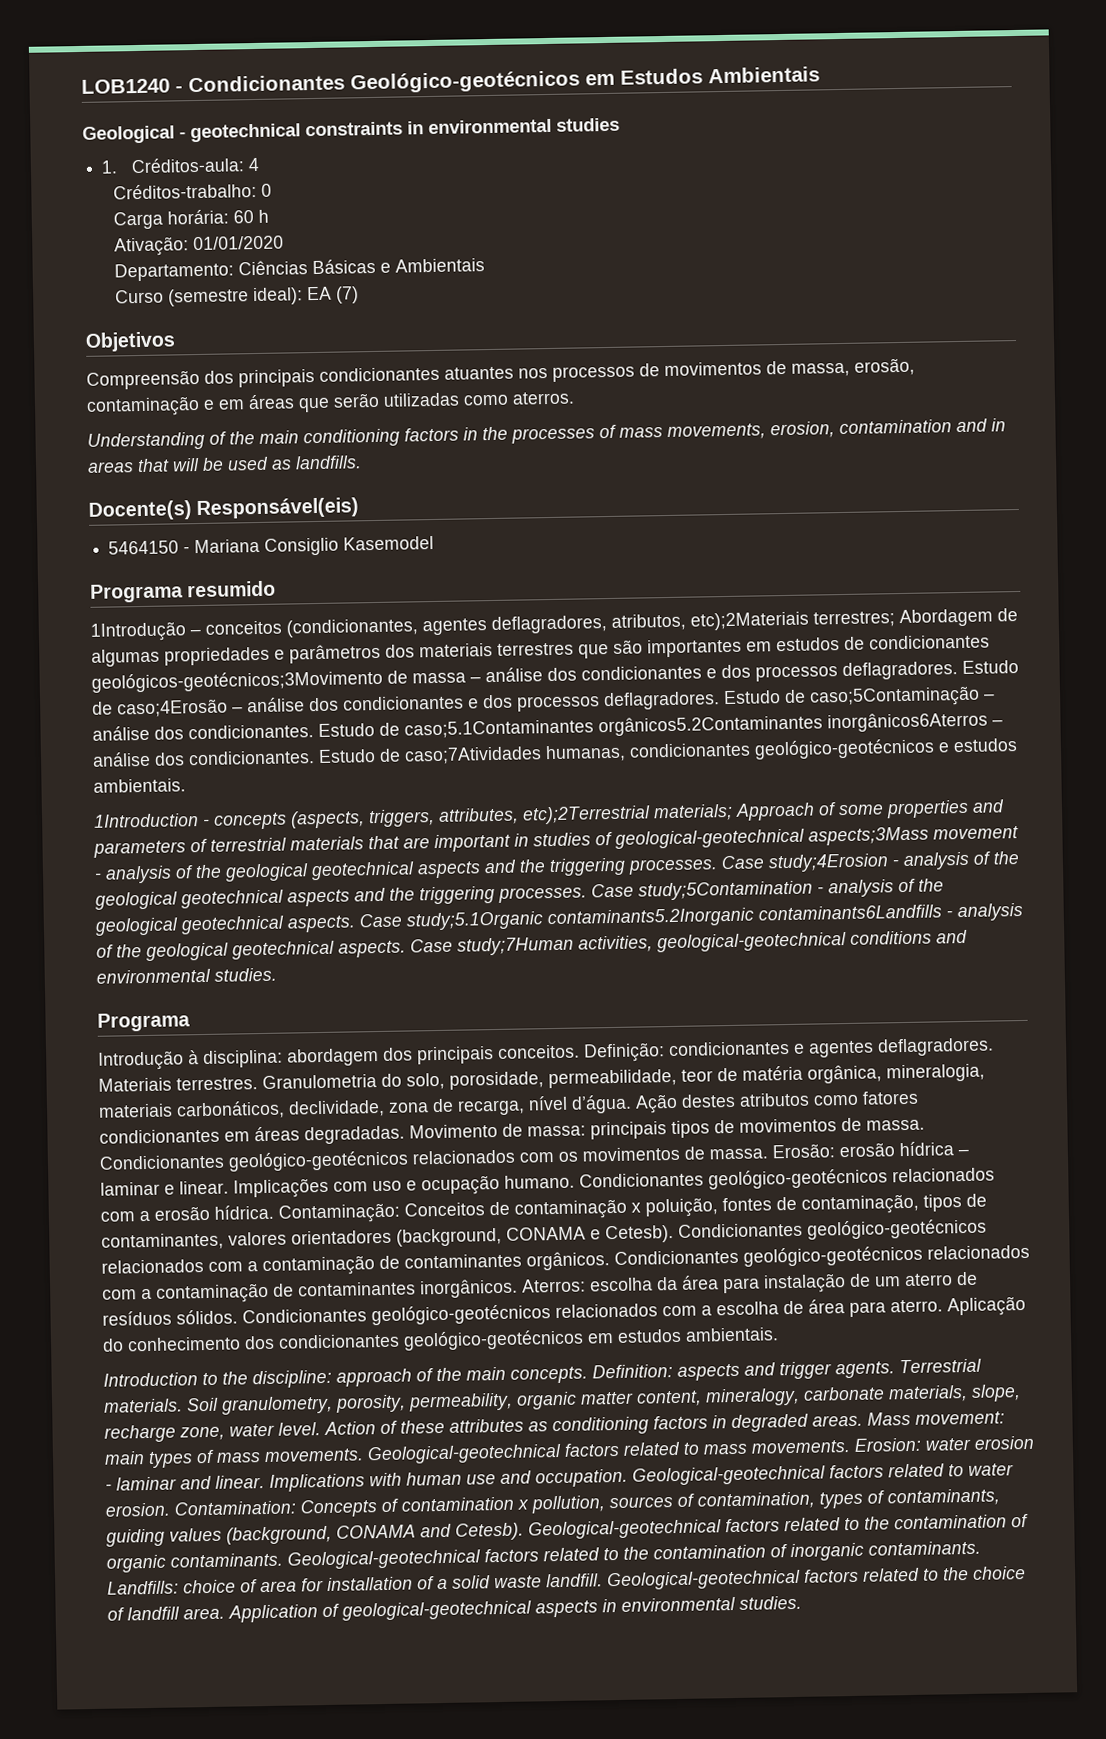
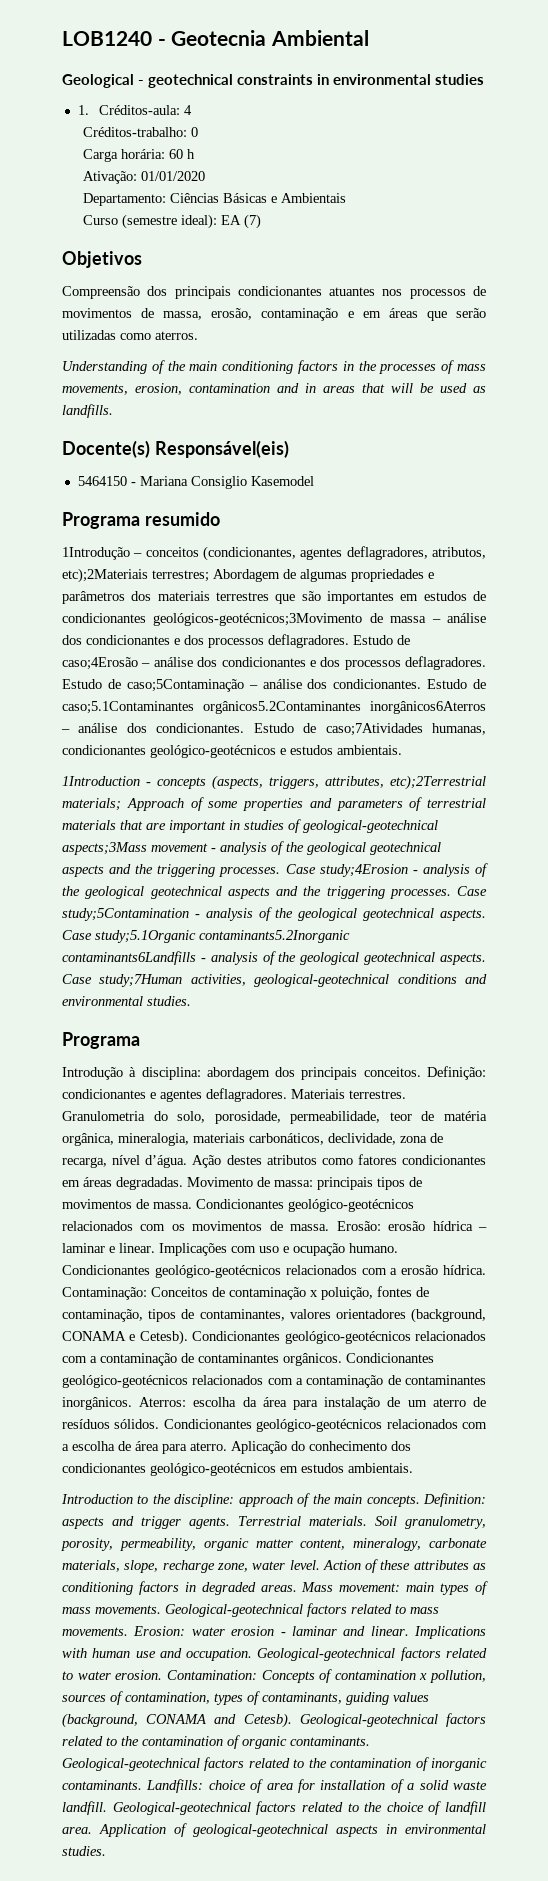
- LOB1240 - Condicionantes Geológico-geotécnicos em Estudos Ambientais
+ LOB1240 - Geotecnia Ambiental

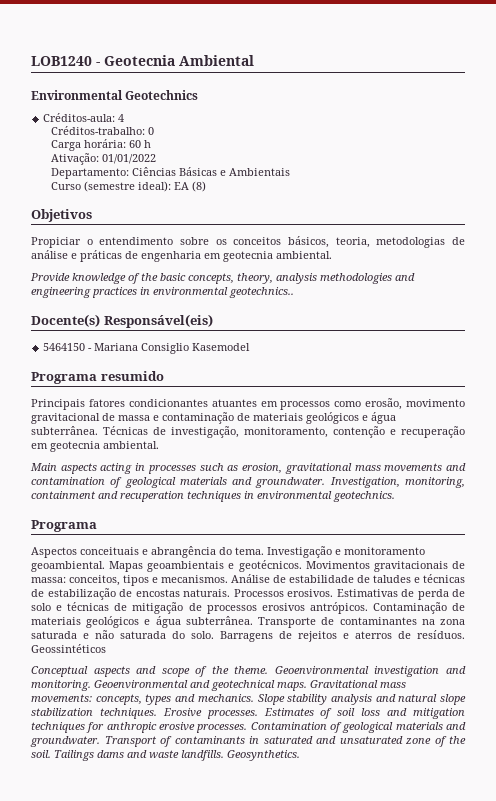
- Geological - geotechnical constraints in environmental studies
- 1. Créditos-aula: 4
+ Environmental Geotechnics
+ Créditos-aula: 4
- Ativação: 01/01/2020
+ Ativação: 01/01/2022
- Curso (semestre ideal): EA (7)
+ Curso (semestre ideal): EA (8)
- Compreensão dos principais condicionantes atuantes nos processos de movimentos de massa, erosão, contaminação e em áreas que serão utilizadas como aterros.
- Understanding of the main conditioning factors in the processes of mass movements, erosion, contamination and in areas that will be used as landfills.
+ Propiciar o entendimento sobre os conceitos básicos, teoria, metodologias de análise e práticas de engenharia em geotecnia ambiental.
+ Provide knowledge of the basic concepts, theory, analysis methodologies and engineering practices in environmental geotechnics..
- 1Introdução – conceitos (condicionantes, agentes deflagradores, atributos, etc);2Materiais terrestres; Abordagem de algumas propriedades e parâmetros dos materiais terrestres que são importantes em estudos de condicionantes geológicos-geotécnicos;3Movimento de massa – análise dos condicionantes e dos processos deflagradores. Estudo de caso;4Erosão – análise dos condicionantes e dos processos deflagradores. Estudo de caso;5Contaminação – análise dos condicionantes. Estudo de caso;5.1Contaminantes orgânicos5.2Contaminantes inorgânicos6Aterros – análise dos condicionantes. Estudo de caso;7Atividades humanas, condicionantes geológico-geotécnicos e estudos ambientais.
- 1Introduction - concepts (aspects, triggers, attributes, etc);2Terrestrial materials; Approach of some properties and parameters of terrestrial materials that are important in studies of geological-geotechnical aspects;3Mass movement - analysis of the geological geotechnical aspects and the triggering processes. Case study;4Erosion - analysis of the geological geotechnical aspects and the triggering processes. Case study;5Contamination - analysis of the geological geotechnical aspects. Case study;5.1Organic contaminants5.2Inorganic contaminants6Landfills - analysis of the geological geotechnical aspects. Case study;7Human activities, geological-geotechnical conditions and environmental studies.
+ Principais fatores condicionantes atuantes em processos como erosão, movimento gravitacional de massa e contaminação de materiais geológicos e água subterrânea. Técnicas de investigação, monitoramento, contenção e recuperação em geotecnia ambiental.
+ Main aspects acting in processes such as erosion, gravitational mass movements and contamination of geological materials and groundwater. Investigation, monitoring, containment and recuperation techniques in environmental geotechnics.
  Programa
- Introdução à disciplina: abordagem dos principais conceitos. Definição: condicionantes e agentes deflagradores. Materiais terrestres. Granulometria do solo, porosidade, permeabilidade, teor de matéria orgânica, mineralogia, materiais carbonáticos, declividade, zona de recarga, nível d’água. Ação destes atributos como fatores condicionantes em áreas degradadas. Movimento de massa: principais tipos de movimentos de massa. Condicionantes geológico-geotécnicos relacionados com os movimentos de massa. Erosão: erosão hídrica – laminar e linear. Implicações com uso e ocupação humano. Condicionantes geológico-geotécnicos relacionados com a erosão hídrica. Contaminação: Conceitos de contaminação x poluição, fontes de contaminação, tipos de contaminantes, valores orientadores (background, CONAMA e Cetesb). Condicionantes geológico-geotécnicos relacionados com a contaminação de contaminantes orgânicos. Condicionantes geológico-geotécnicos relacionados com a contaminação de contaminantes inorgânicos. Aterros: escolha da área para instalação de um aterro de resíduos sólidos. Condicionantes geológico-geotécnicos relacionados com a escolha de área para aterro. Aplicação do conhecimento dos condicionantes geológico-geotécnicos em estudos ambientais.
- Introduction to the discipline: approach of the main concepts. Definition: aspects and trigger agents. Terrestrial materials. Soil granulometry, porosity, permeability, organic matter content, mineralogy, carbonate materials, slope, recharge zone, water level. Action of these attributes as conditioning factors in degraded areas. Mass movement: main types of mass movements. Geological-geotechnical factors related to mass movements. Erosion: water erosion - laminar and linear. Implications with human use and occupation. Geological-geotechnical factors related to water erosion. Contamination: Concepts of contamination x pollution, sources of contamination, types of contaminants, guiding values (background, CONAMA and Cetesb). Geological-geotechnical factors related to the contamination of organic contaminants. Geological-geotechnical factors related to the contamination of inorganic contaminants. Landfills: choice of area for installation of a solid waste landfill. Geological-geotechnical factors related to the choice of landfill area. Application of geological-geotechnical aspects in environmental studies.
+ Aspectos conceituais e abrangência do tema. Investigação e monitoramento geoambiental. Mapas geoambientais e geotécnicos. Movimentos gravitacionais de massa: conceitos, tipos e mecanismos. Análise de estabilidade de taludes e técnicas de estabilização de encostas naturais. Processos erosivos. Estimativas de perda de solo e técnicas de mitigação de processos erosivos antrópicos. Contaminação de materiais geológicos e água subterrânea. Transporte de contaminantes na zona saturada e não saturada do solo. Barragens de rejeitos e aterros de resíduos. Geossintéticos
+ Conceptual aspects and scope of the theme. Geoenvironmental investigation and monitoring. Geoenvironmental and geotechnical maps. Gravitational mass movements: concepts, types and mechanics. Slope stability analysis and natural slope stabilization techniques. Erosive processes. Estimates of soil loss and mitigation techniques for anthropic erosive processes. Contamination of geological materials and groundwater. Transport of contaminants in saturated and unsaturated zone of the soil. Tailings dams and waste landfills. Geosynthetics.

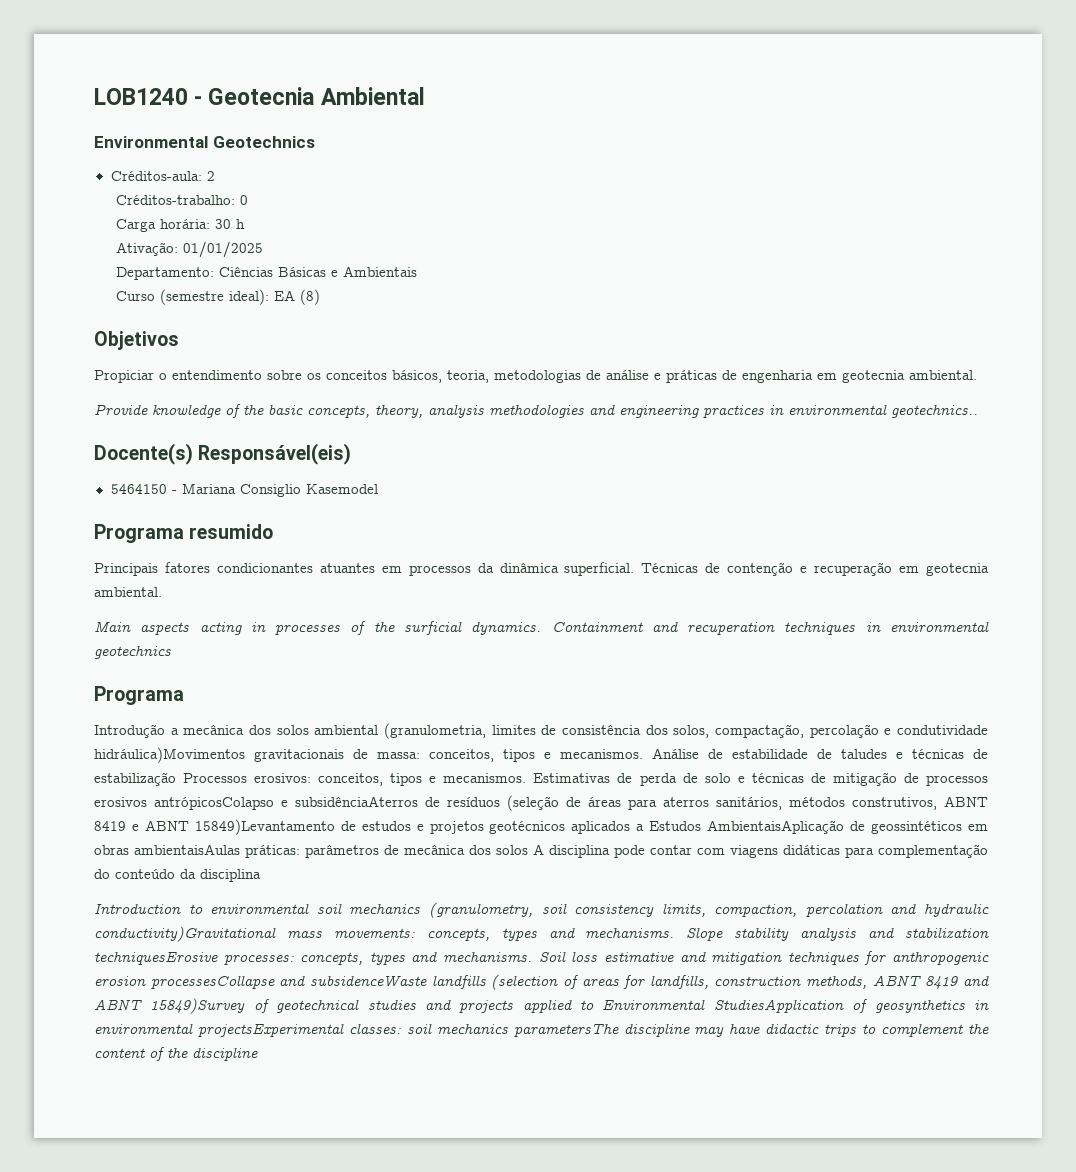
- Créditos-aula: 4
+ Créditos-aula: 2
- Carga horária: 60 h
+ Carga horária: 30 h
- Ativação: 01/01/2022
+ Ativação: 01/01/2025
- Principais fatores condicionantes atuantes em processos como erosão, movimento gravitacional de massa e contaminação de materiais geológicos e água subterrânea. Técnicas de investigação, monitoramento, contenção e recuperação em geotecnia ambiental.
+ Principais fatores condicionantes atuantes em processos da dinâmica superficial. Técnicas de contenção e recuperação em geotecnia ambiental.
- Main aspects acting in processes such as erosion, gravitational mass movements and contamination of geological materials and groundwater. Investigation, monitoring, containment and recuperation techniques in environmental geotechnics.
+ Main aspects acting in processes of the surficial dynamics. Containment and recuperation techniques in environmental geotechnics
- Aspectos conceituais e abrangência do tema. Investigação e monitoramento geoambiental. Mapas geoambientais e geotécnicos. Movimentos gravitacionais de massa: conceitos, tipos e mecanismos.
+ Introdução a mecânica dos solos ambiental (granulometria, limites de consistência dos solos, compactação, percolação e condutividade hidráulica)Movimentos gravitacionais de massa: conceitos, tipos e mecanismos.
- Análise de estabilidade de taludes e técnicas de estabilização de encostas naturais. Processos erosivos.
+ Análise de estabilidade de taludes e técnicas de estabilização Processos erosivos: conceitos, tipos e mecanismos.
- Estimativas de perda de solo e técnicas de mitigação de processos erosivos antrópicos. Contaminação de materiais geológicos e água subterrânea. Transporte de contaminantes na zona saturada e não saturada do solo. Barragens de rejeitos e aterros de resíduos. Geossintéticos
- Conceptual aspects and scope of the theme. Geoenvironmental investigation and monitoring. Geoenvironmental and geotechnical maps. Gravitational mass movements: concepts, types and mechanics.
+ Estimativas de perda de solo e técnicas de mitigação de processos erosivos antrópicosColapso e subsidênciaAterros de resíduos (seleção de áreas para aterros sanitários, métodos construtivos, ABNT 8419 e ABNT 15849)Levantamento de estudos e projetos geotécnicos aplicados a Estudos AmbientaisAplicação de geossintéticos em obras ambientaisAulas práticas: parâmetros de mecânica dos solos A disciplina pode contar com viagens didáticas para complementação do conteúdo da disciplina
+ Introduction to environmental soil mechanics (granulometry, soil consistency limits, compaction, percolation and hydraulic conductivity)Gravitational mass movements: concepts, types and mechanisms.
- Slope stability analysis and natural slope stabilization techniques. Erosive processes. Estimates of soil loss and mitigation techniques for anthropic erosive processes. Contamination of geological materials and groundwater. Transport of contaminants in saturated and unsaturated zone of the soil. Tailings dams and waste landfills. Geosynthetics.
+ Slope stability analysis and stabilization techniquesErosive processes: concepts, types and mechanisms. Soil loss estimative and mitigation techniques for anthropogenic erosion processesCollapse and subsidenceWaste landfills (selection of areas for landfills, construction methods, ABNT 8419 and ABNT 15849)Survey of geotechnical studies and projects applied to Environmental StudiesApplication of geosynthetics in environmental projectsExperimental classes: soil mechanics parametersThe discipline may have didactic trips to complement the content of the discipline

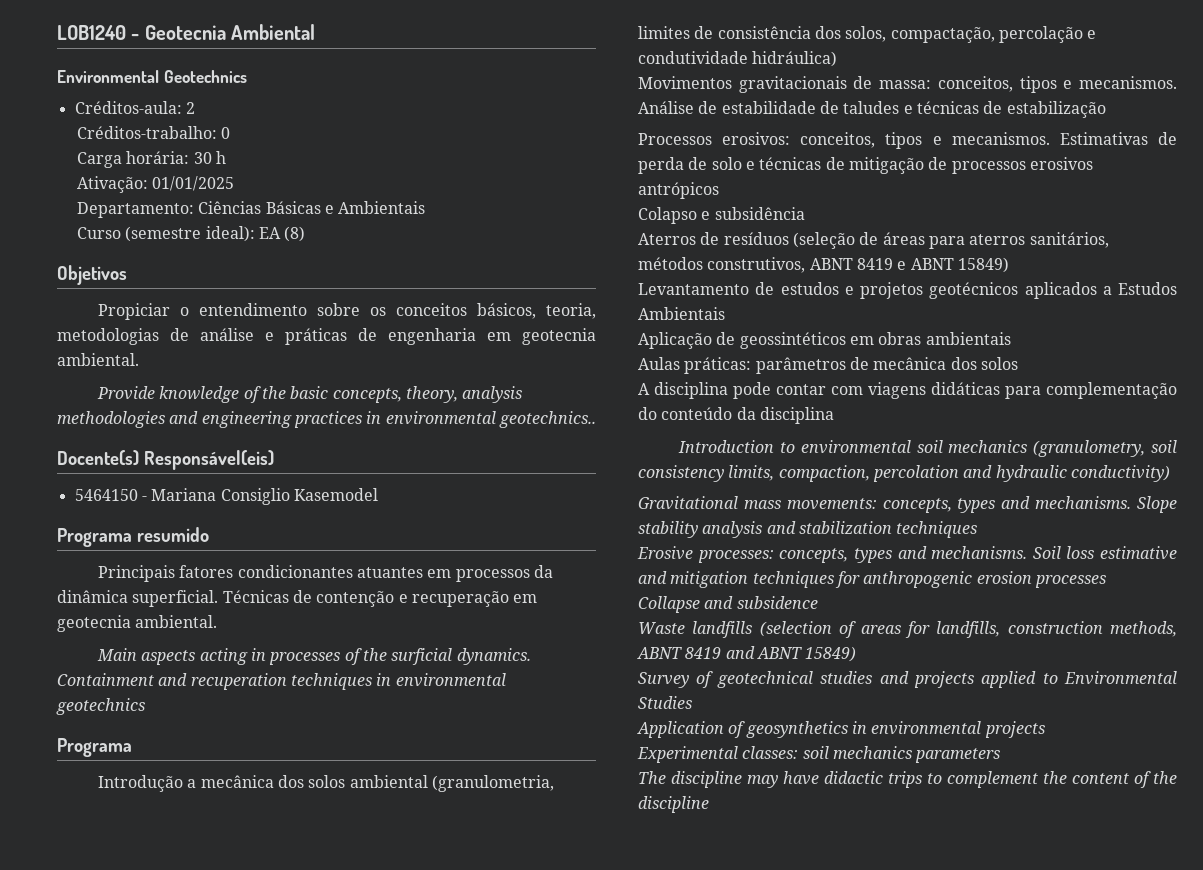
- Introdução a mecânica dos solos ambiental (granulometria, limites de consistência dos solos, compactação, percolação e condutividade hidráulica)Movimentos gravitacionais de massa: conceitos, tipos e mecanismos.
+ Introdução a mecânica dos solos ambiental (granulometria, limites de consistência dos solos, compactação, percolação e condutividade hidráulica)
+ Movimentos gravitacionais de massa: conceitos, tipos e mecanismos.
- Análise de estabilidade de taludes e técnicas de estabilização Processos erosivos: conceitos, tipos e mecanismos.
+ Análise de estabilidade de taludes e técnicas de estabilização
+ Processos erosivos: conceitos, tipos e mecanismos.
- Estimativas de perda de solo e técnicas de mitigação de processos erosivos antrópicosColapso e subsidênciaAterros de resíduos (seleção de áreas para aterros sanitários, métodos construtivos, ABNT 8419 e ABNT 15849)Levantamento de estudos e projetos geotécnicos aplicados a Estudos AmbientaisAplicação de geossintéticos em obras ambientaisAulas práticas: parâmetros de mecânica dos solos A disciplina pode contar com viagens didáticas para complementação do conteúdo da disciplina
+ Estimativas de perda de solo e técnicas de mitigação de processos erosivos antrópicos
+ Colapso e subsidência
+ Aterros de resíduos (seleção de áreas para aterros sanitários, métodos construtivos, ABNT 8419 e ABNT 15849)
+ Levantamento de estudos e projetos geotécnicos aplicados a Estudos Ambientais
+ Aplicação de geossintéticos em obras ambientais
+ Aulas práticas: parâmetros de mecânica dos solos
+ A disciplina pode contar com viagens didáticas para complementação do conteúdo da disciplina
- Introduction to environmental soil mechanics (granulometry, soil consistency limits, compaction, percolation and hydraulic conductivity)Gravitational mass movements: concepts, types and mechanisms.
+ Introduction to environmental soil mechanics (granulometry, soil consistency limits, compaction, percolation and hydraulic conductivity)
+ Gravitational mass movements: concepts, types and mechanisms.
- Slope stability analysis and stabilization techniquesErosive processes: concepts, types and mechanisms.
+ Slope stability analysis and stabilization techniques
+ Erosive processes: concepts, types and mechanisms.
- Soil loss estimative and mitigation techniques for anthropogenic erosion processesCollapse and subsidenceWaste landfills (selection of areas for landfills, construction methods, ABNT 8419 and ABNT 15849)Survey of geotechnical studies and projects applied to Environmental StudiesApplication of geosynthetics in environmental projectsExperimental classes: soil mechanics parametersThe discipline may have didactic trips to complement the content of the discipline
+ Soil loss estimative and mitigation techniques for anthropogenic erosion processes
+ Collapse and subsidence
+ Waste landfills (selection of areas for landfills, construction methods, ABNT 8419 and ABNT 15849)
+ Survey of geotechnical studies and projects applied to Environmental Studies
+ Application of geosynthetics in environmental projects
+ Experimental classes: soil mechanics parameters
+ The discipline may have didactic trips to complement the content of the discipline

